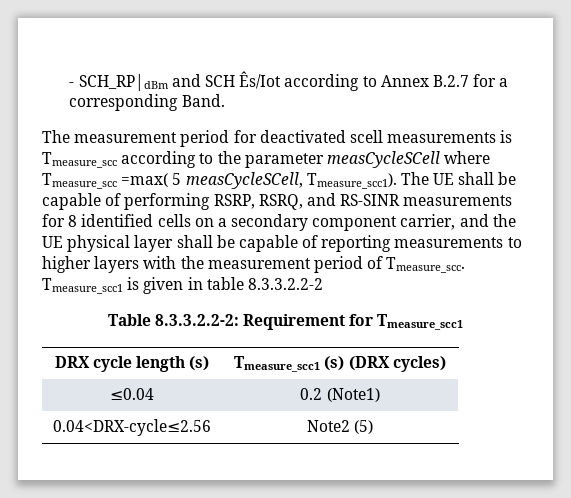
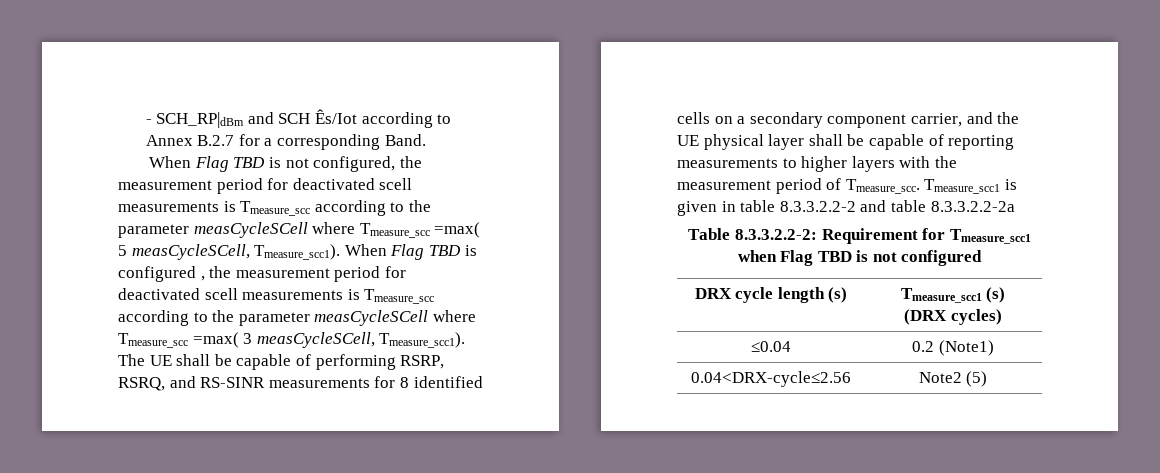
- The measurement period for deactivated scell measurements is Tmeasure_scc according to the parameter measCycleSCell where Tmeasure_scc =max( 5 measCycleSCell, Tmeasure_scc1).
+ When Flag TBD is not configured, the measurement period for deactivated scell measurements is Tmeasure_scc according to the parameter measCycleSCell where Tmeasure_scc =max( 5 measCycleSCell, Tmeasure_scc1).
+ When Flag TBD is configured , the measurement period for deactivated scell measurements is Tmeasure_scc according to the parameter measCycleSCell where Tmeasure_scc =max( 3 measCycleSCell, Tmeasure_scc1).
- Tmeasure_scc1 is given in table 8.3.3.2.2-2
+ Tmeasure_scc1 is given in table 8.3.3.2.2-2 and table 8.3.3.2.2-2a
- Table 8.3.3.2.2-2: Requirement for Tmeasure_scc1
+ Table 8.3.3.2.2-2: Requirement for Tmeasure_scc1 when Flag TBD is not configured

